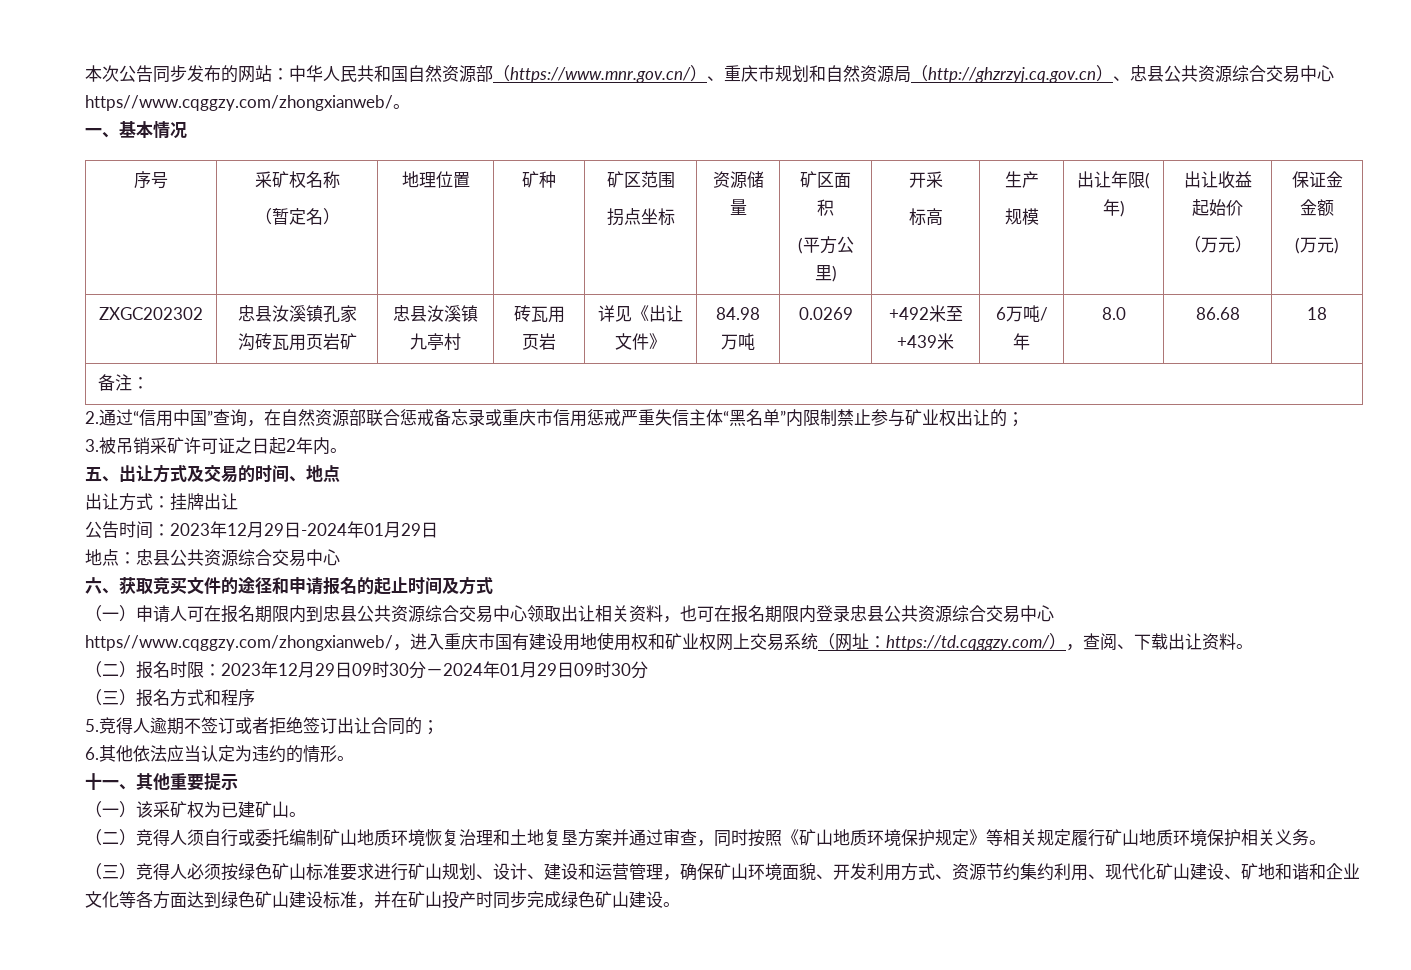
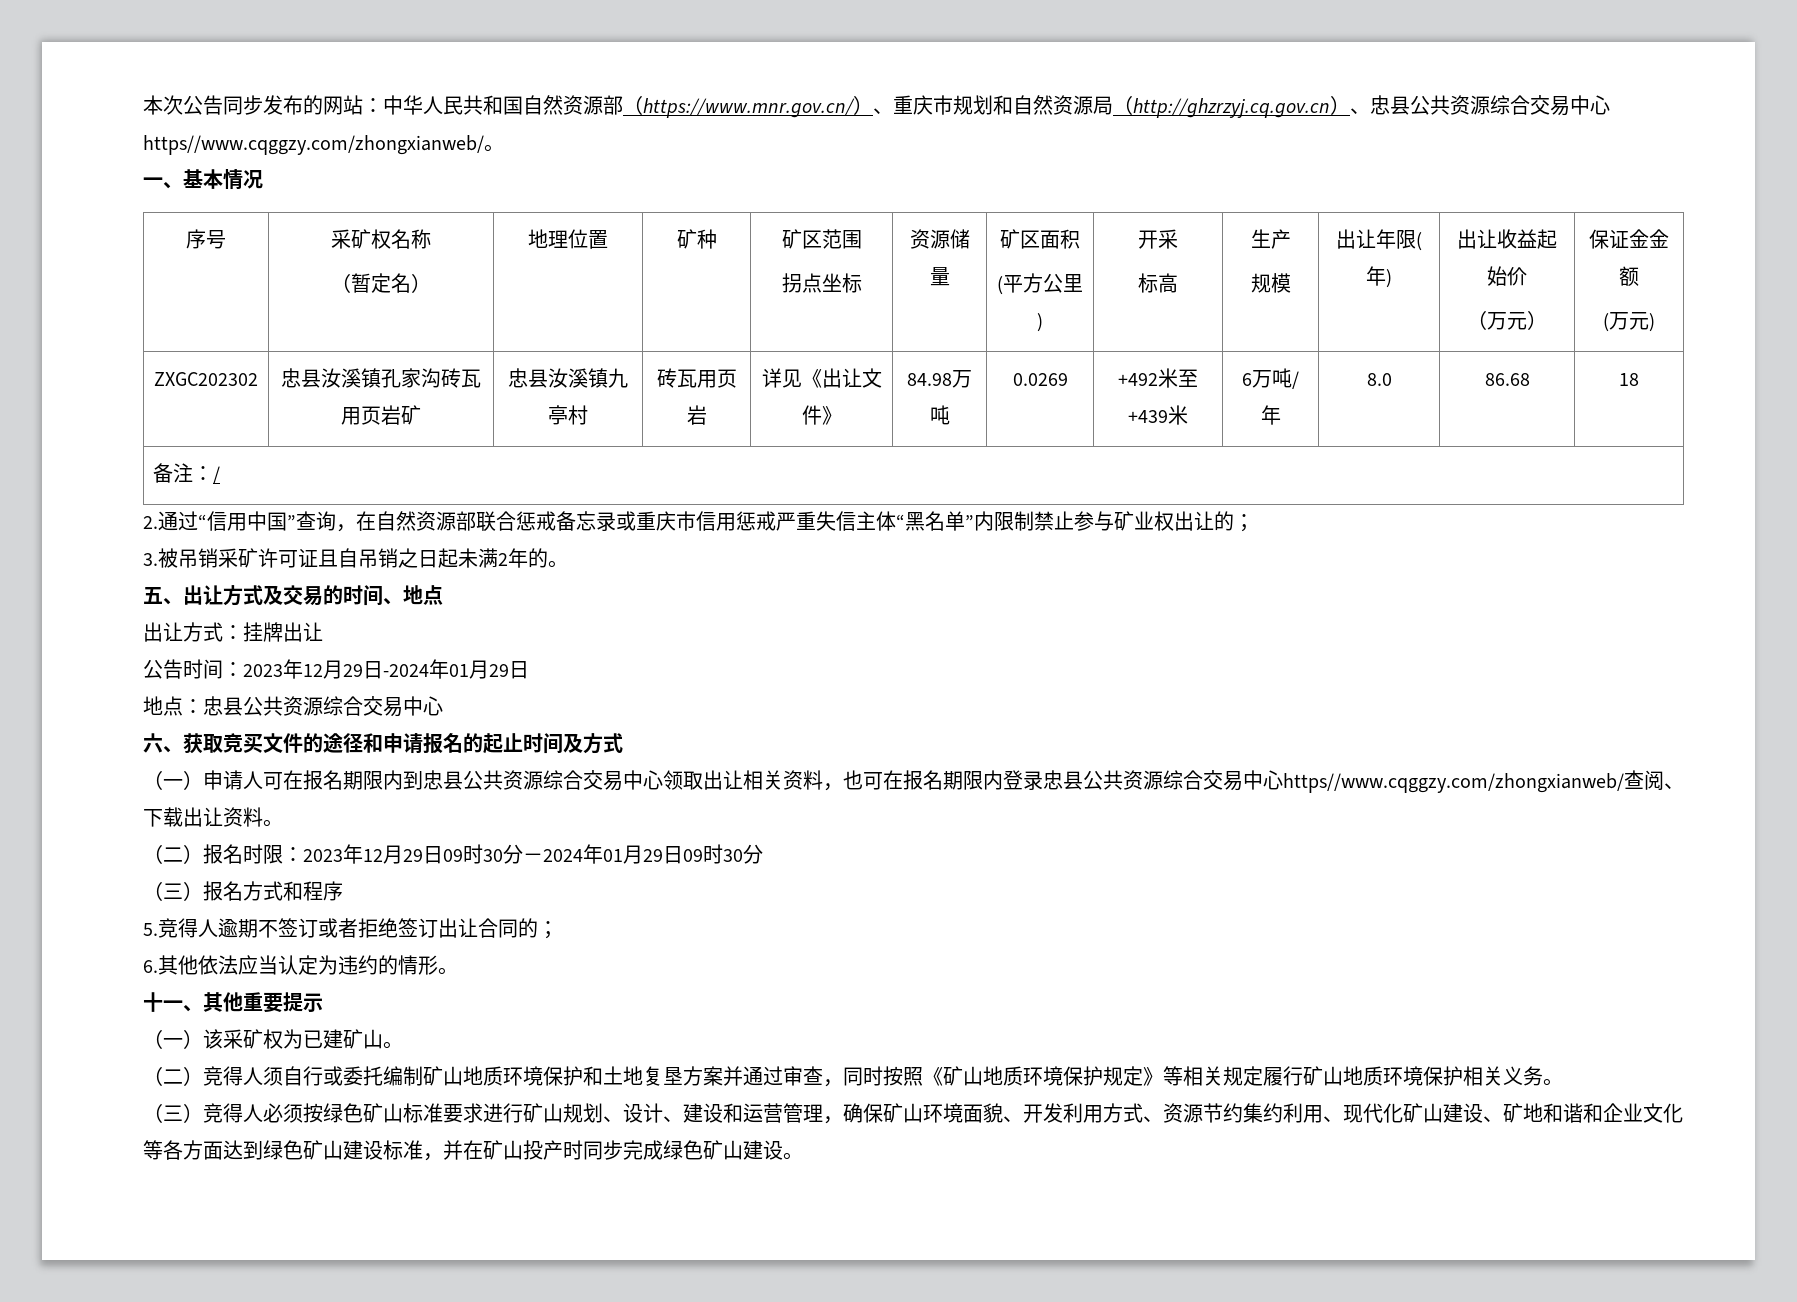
- 备注：
+ 备注：/
- 3.被吊销采矿许可证之日起2年内。
+ 3.被吊销采矿许可证且自吊销之日起未满2年的。
- （一）申请人可在报名期限内到忠县公共资源综合交易中心领取出让相关资料，也可在报名期限内登录忠县公共资源综合交易中心https//www.cqggzy.com/zhongxianweb/，进入重庆市国有建设用地使用权和矿业权网上交易系统（网址：https://td.cqggzy.com/），查阅、下载出让资料。
+ （一）申请人可在报名期限内到忠县公共资源综合交易中心领取出让相关资料，也可在报名期限内登录忠县公共资源综合交易中心https//www.cqggzy.com/zhongxianweb/查阅、下载出让资料。
- （二）竞得人须自行或委托编制矿山地质环境恢复治理和土地复垦方案并通过审查，同时按照《矿山地质环境保护规定》等相关规定履行矿山地质环境保护相关义务。
+ （二）竞得人须自行或委托编制矿山地质环境保护和土地复垦方案并通过审查，同时按照《矿山地质环境保护规定》等相关规定履行矿山地质环境保护相关义务。

